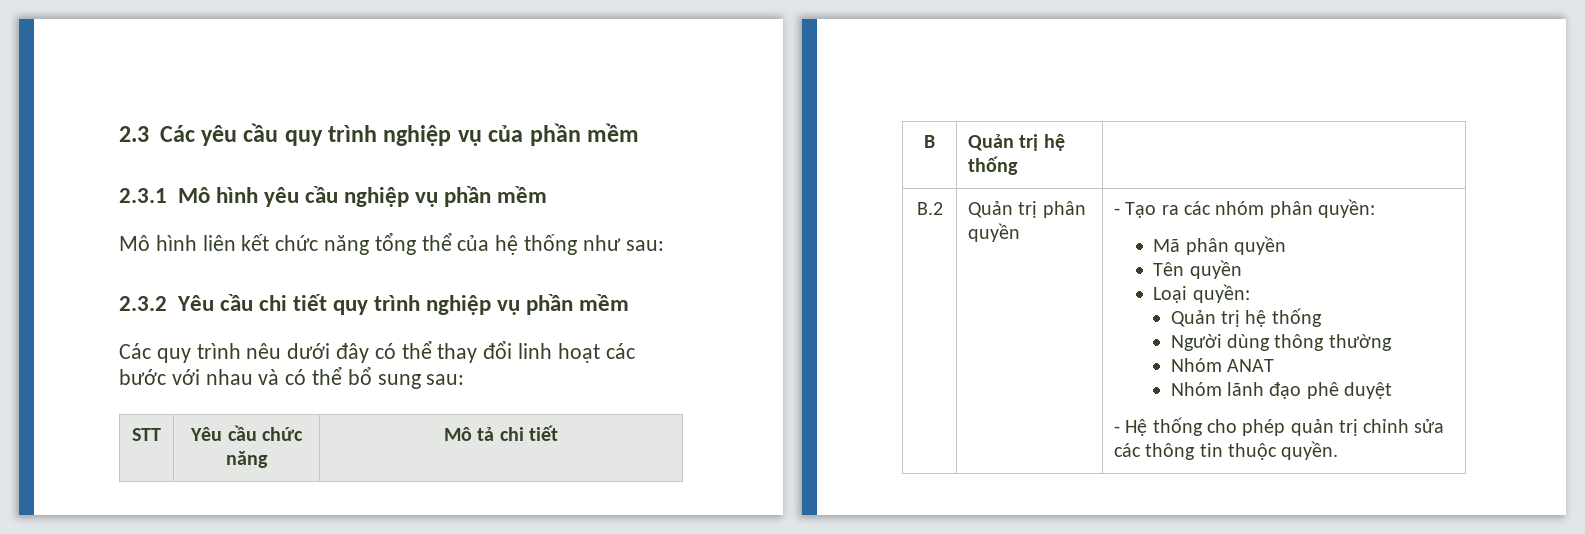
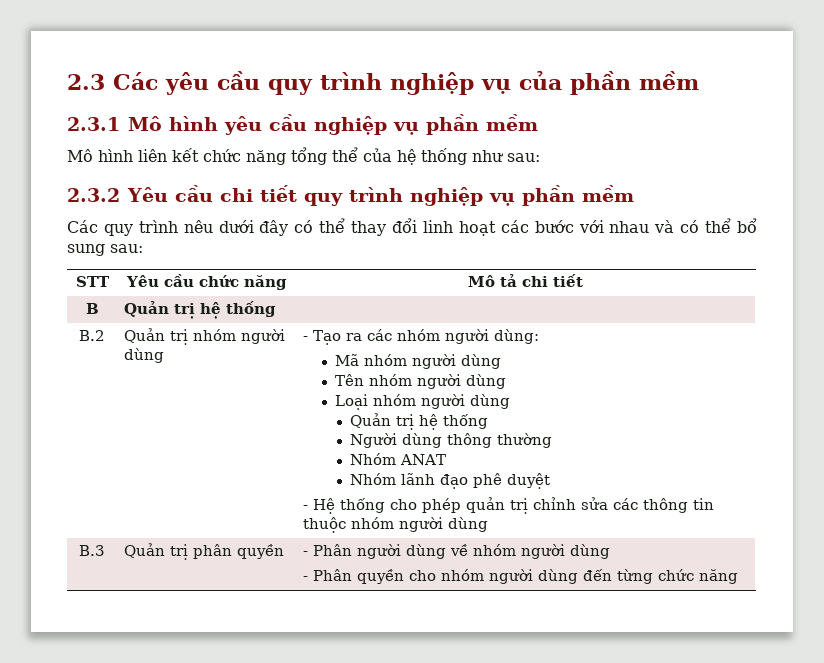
- Quản trị phân quyền
+ Quản trị nhóm người dùng
- - Tạo ra các nhóm phân quyền:
+ - Tạo ra các nhóm người dùng:
- Mã phân quyền
- Tên quyền
- Loại quyền:
+ Mã nhóm người dùng
+ Tên nhóm người dùng
+ Loại nhóm người dùng
- - Hệ thống cho phép quản trị chỉnh sửa các thông tin thuộc quyền.
+ - Hệ thống cho phép quản trị chỉnh sửa các thông tin thuộc nhóm người dùng
+ B.3 | Quản trị phân quyền | - Phân người dùng về nhóm người dùng
+ - Phân quyền cho nhóm người dùng đến từng chức năng

